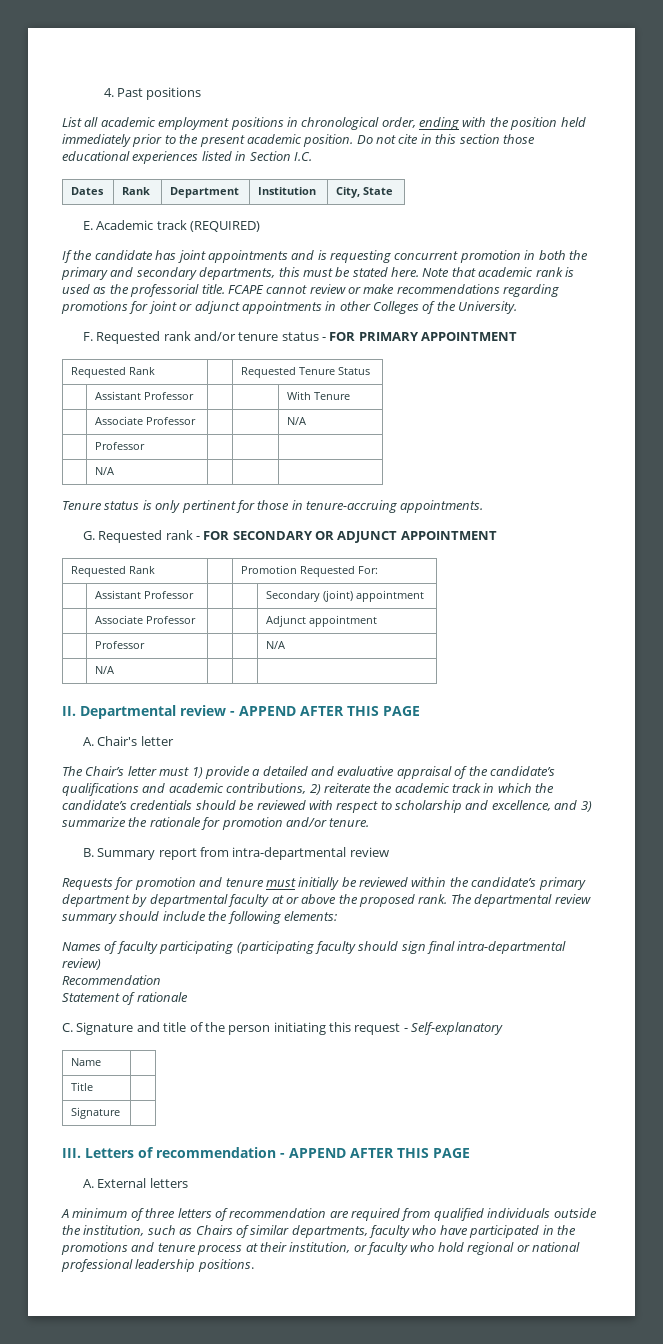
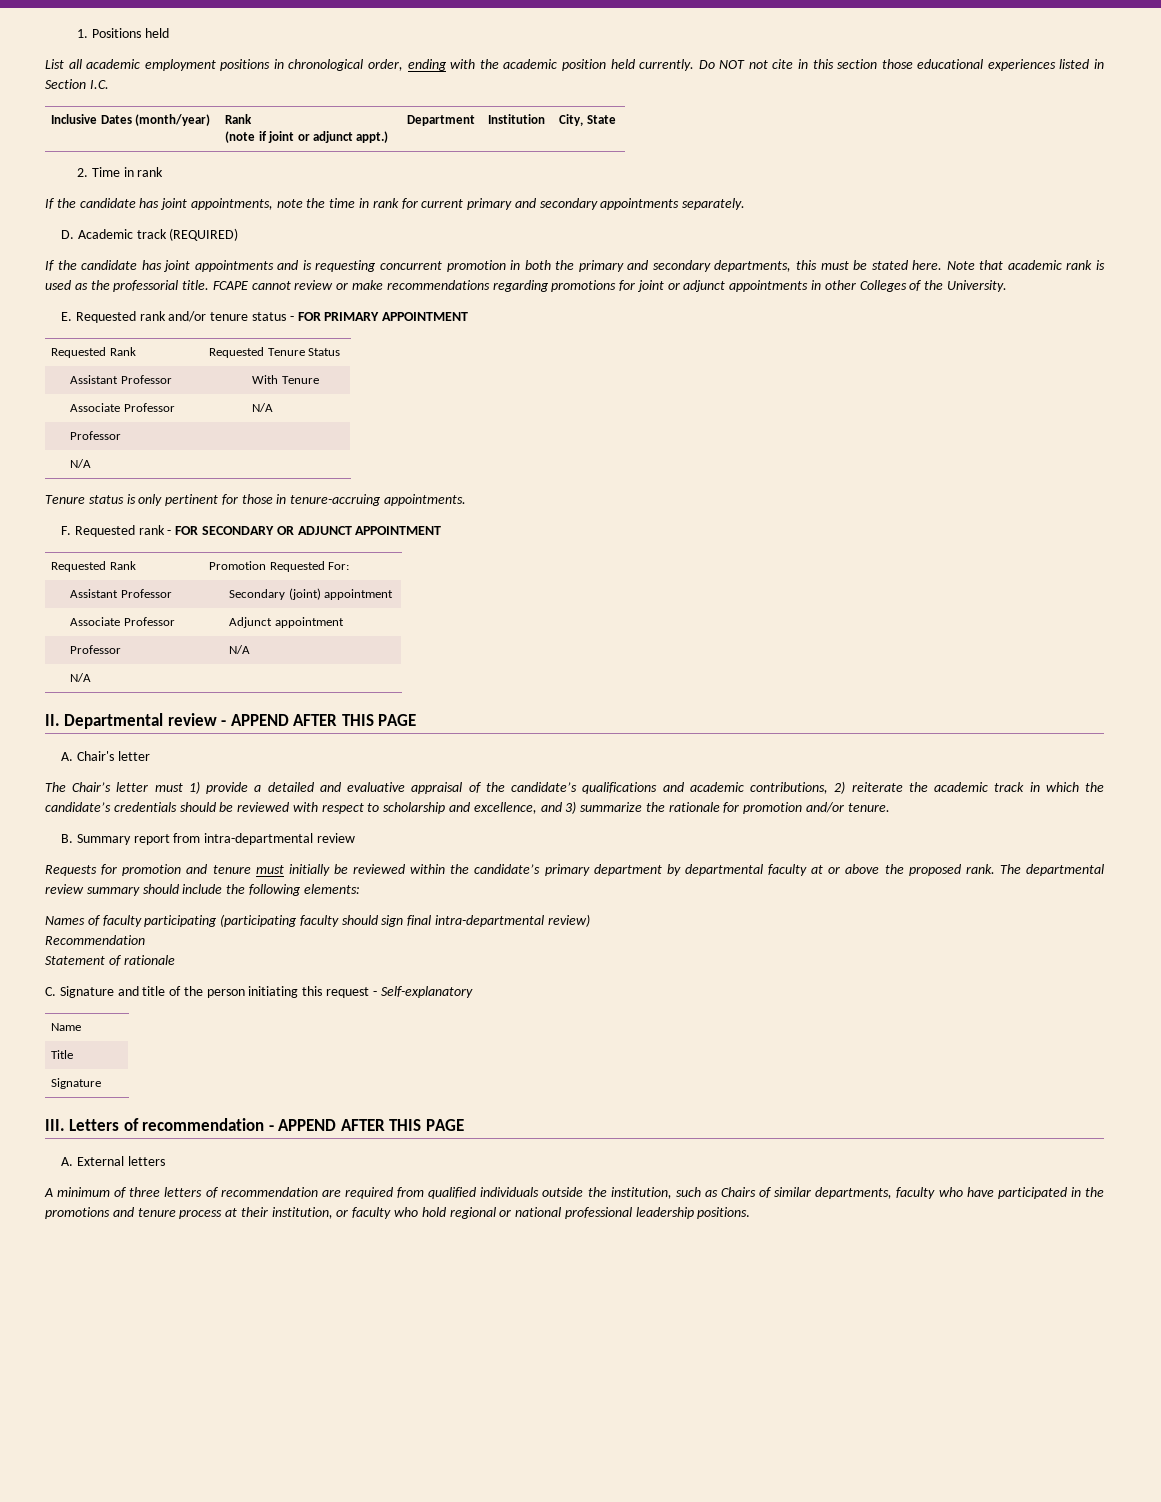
- 4. Past positions
+ 1. Positions held
- List all academic employment positions in chronological order, ending with the position held immediately prior to the present academic position. Do not cite in this section those educational experiences listed in Section I.C.
+ List all academic employment positions in chronological order, ending with the academic position held currently. Do NOT not cite in this section those educational experiences listed in Section I.C.
- Dates | Rank | Department | Institution | City, State
- E. Academic track (REQUIRED)
+ Inclusive Dates (month/year) | Rank
+ (note if joint or adjunct appt.) | Department | Institution | City, State
+ 2. Time in rank
+ If the candidate has joint appointments, note the time in rank for current primary and secondary appointments separately.
+ D. Academic track (REQUIRED)
- F. Requested rank and/or tenure status - FOR PRIMARY APPOINTMENT
+ E. Requested rank and/or tenure status - FOR PRIMARY APPOINTMENT
- G. Requested rank - FOR SECONDARY OR ADJUNCT APPOINTMENT
+ F. Requested rank - FOR SECONDARY OR ADJUNCT APPOINTMENT

